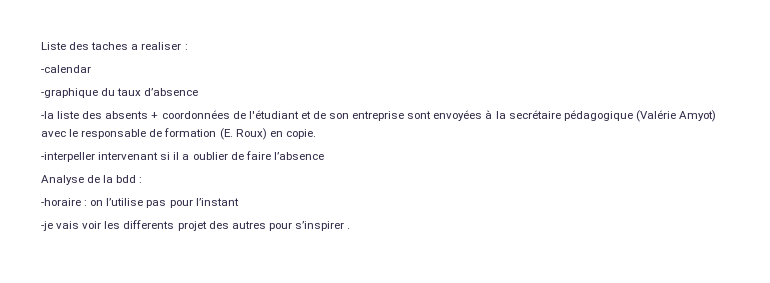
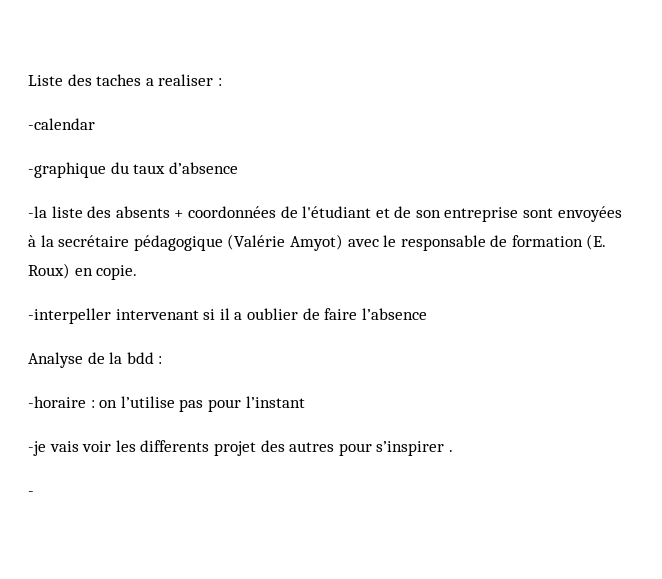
+ -

